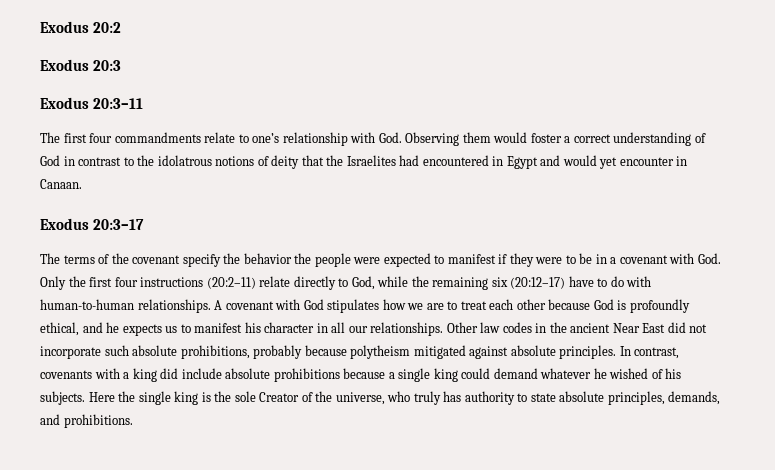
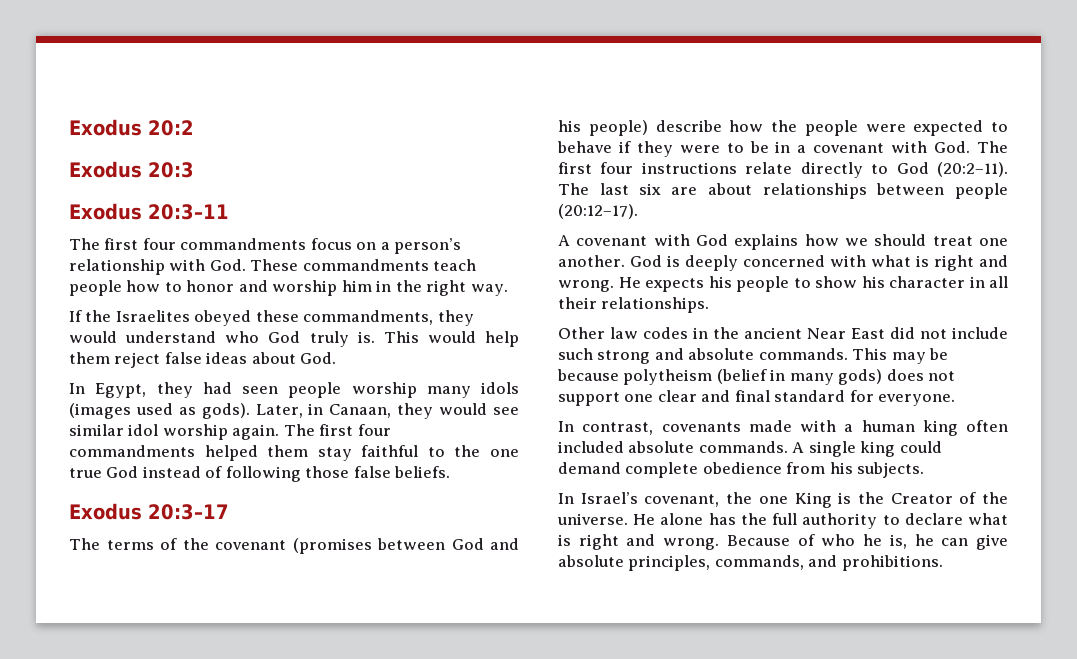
- The first four commandments relate to one’s relationship with God. Observing them would foster a correct understanding of God in contrast to the idolatrous notions of deity that the Israelites had encountered in Egypt and would yet encounter in Canaan.
+ The first four commandments focus on a person’s relationship with God. These commandments teach people how to honor and worship him in the right way.
+ If the Israelites obeyed these commandments, they would understand who God truly is. This would help them reject false ideas about God.
+ In Egypt, they had seen people worship many idols (images used as gods). Later, in Canaan, they would see similar idol worship again. The first four commandments helped them stay faithful to the one true God instead of following those false beliefs.
- The terms of the covenant specify the behavior the people were expected to manifest if they were to be in a covenant with God. Only the first four instructions (20:2–11) relate directly to God, while the remaining six (20:12–17) have to do with human-to-human relationships. A covenant with God stipulates how we are to treat each other because God is profoundly ethical, and he expects us to manifest his character in all our relationships. Other law codes in the ancient Near East did not incorporate such absolute prohibitions, probably because polytheism mitigated against absolute principles. In contrast, covenants with a king did include absolute prohibitions because a single king could demand whatever he wished of his subjects. Here the single king is the sole Creator of the universe, who truly has authority to state absolute principles, demands, and prohibitions.
+ The terms of the covenant (promises between God and his people) describe how the people were expected to behave if they were to be in a covenant with God. The first four instructions relate directly to God (20:2–11). The last six are about relationships between people (20:12–17).
+ A covenant with God explains how we should treat one another. God is deeply concerned with what is right and wrong. He expects his people to show his character in all their relationships.
+ Other law codes in the ancient Near East did not include such strong and absolute commands. This may be because polytheism (belief in many gods) does not support one clear and final standard for everyone.
+ In contrast, covenants made with a human king often included absolute commands. A single king could demand complete obedience from his subjects.
+ In Israel’s covenant, the one King is the Creator of the universe. He alone has the full authority to declare what is right and wrong. Because of who he is, he can give absolute principles, commands, and prohibitions.

